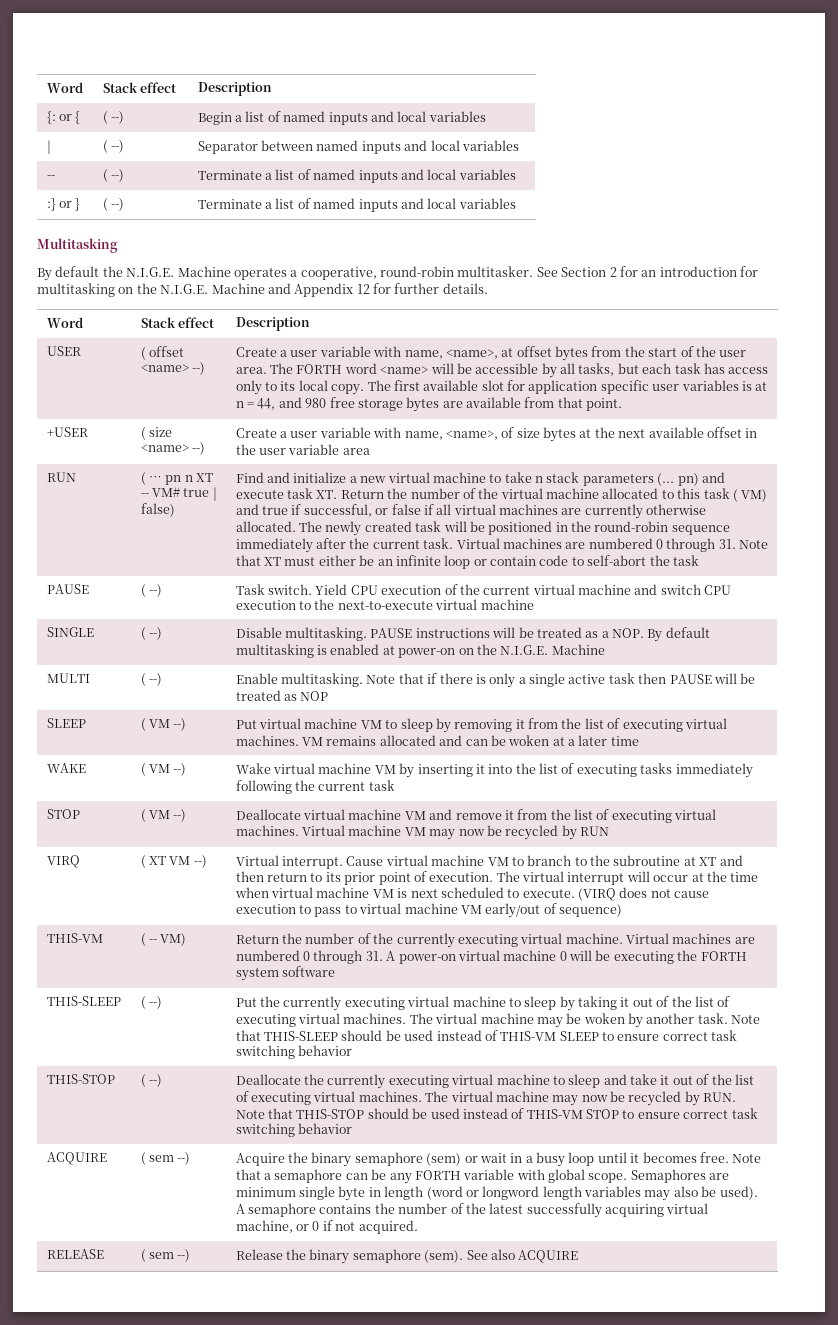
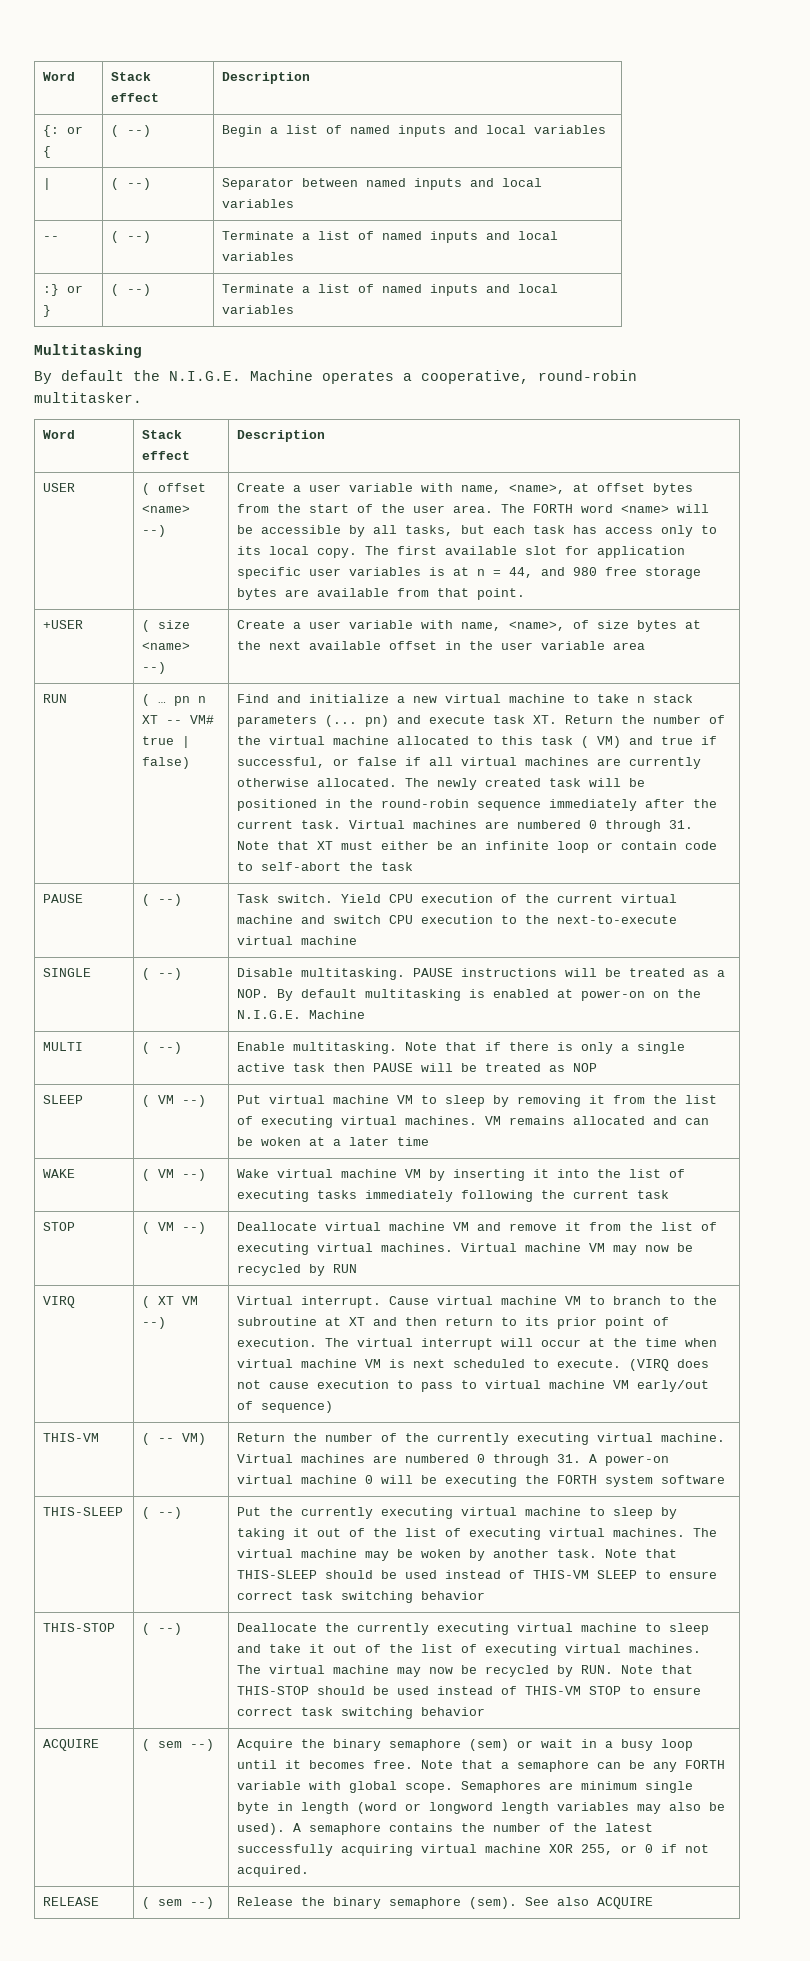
- See Section 2 for an introduction for multitasking on the N.I.G.E. Machine and Appendix 12 for further details.
- A semaphore contains the number of the latest successfully acquiring virtual machine, or 0 if not acquired.
+ A semaphore contains the number of the latest successfully acquiring virtual machine XOR 255, or 0 if not acquired.

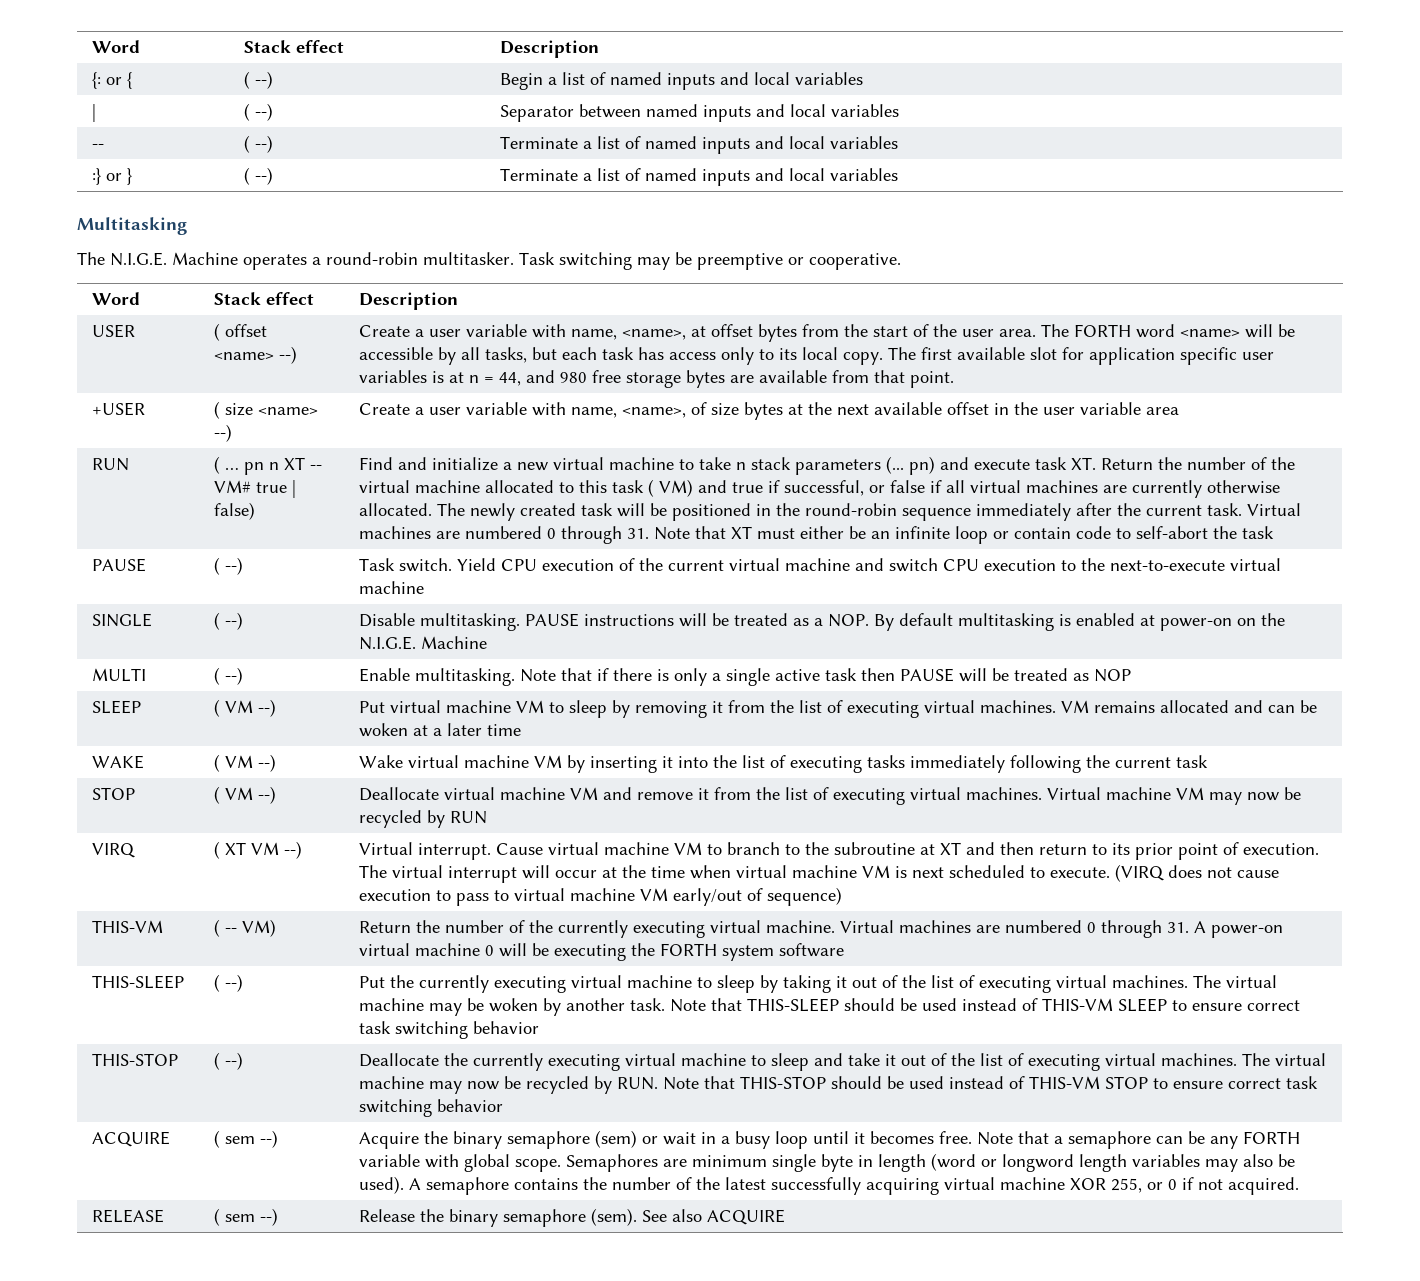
- By default the N.I.G.E. Machine operates a cooperative, round-robin multitasker.
+ The N.I.G.E. Machine operates a round-robin multitasker. Task switching may be preemptive or cooperative.

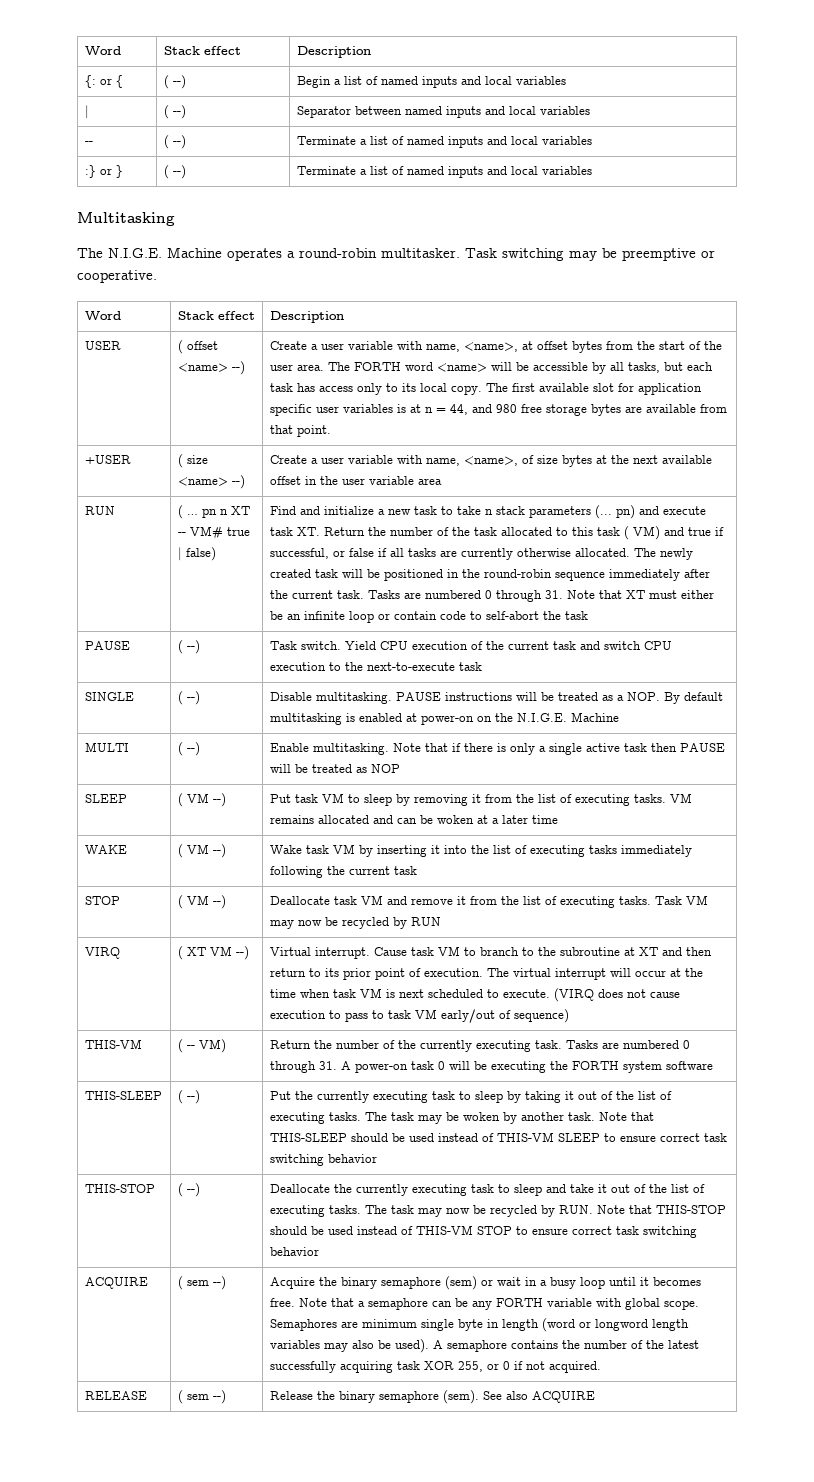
- Find and initialize a new virtual machine to take n stack parameters (... pn) and execute task XT. Return the number of the virtual machine allocated to this task ( VM) and true if successful, or false if all virtual machines are currently otherwise allocated.
+ Find and initialize a new task to take n stack parameters (... pn) and execute task XT. Return the number of the task allocated to this task ( VM) and true if successful, or false if all tasks are currently otherwise allocated.
- Virtual machines are numbered 0 through 31. Note that XT must either be an infinite loop or contain code to self-abort the task
+ Tasks are numbered 0 through 31. Note that XT must either be an infinite loop or contain code to self-abort the task
- PAUSE | ( --) | Task switch. Yield CPU execution of the current virtual machine and switch CPU execution to the next-to-execute virtual machine
+ PAUSE | ( --) | Task switch. Yield CPU execution of the current task and switch CPU execution to the next-to-execute task
- SLEEP | ( VM --) | Put virtual machine VM to sleep by removing it from the list of executing virtual machines. VM remains allocated and can be woken at a later time
+ SLEEP | ( VM --) | Put task VM to sleep by removing it from the list of executing tasks. VM remains allocated and can be woken at a later time
- WAKE | ( VM --) | Wake virtual machine VM by inserting it into the list of executing tasks immediately following the current task
+ WAKE | ( VM --) | Wake task VM by inserting it into the list of executing tasks immediately following the current task
- STOP | ( VM --) | Deallocate virtual machine VM and remove it from the list of executing virtual machines. Virtual machine VM may now be recycled by RUN
+ STOP | ( VM --) | Deallocate task VM and remove it from the list of executing tasks. Task VM may now be recycled by RUN
- Cause virtual machine VM to branch to the subroutine at XT and then return to its prior point of execution.
+ Cause task VM to branch to the subroutine at XT and then return to its prior point of execution.
- The virtual interrupt will occur at the time when virtual machine VM is next scheduled to execute.
+ The virtual interrupt will occur at the time when task VM is next scheduled to execute.
- (VIRQ does not cause execution to pass to virtual machine VM early/out of sequence)
+ (VIRQ does not cause execution to pass to task VM early/out of sequence)
- THIS-VM | ( -- VM) | Return the number of the currently executing virtual machine. Virtual machines are numbered 0 through 31. A power-on virtual machine 0 will be executing the FORTH system software
+ THIS-VM | ( -- VM) | Return the number of the currently executing task. Tasks are numbered 0 through 31. A power-on task 0 will be executing the FORTH system software
- Put the currently executing virtual machine to sleep by taking it out of the list of executing virtual machines. The virtual machine may be woken by another task.
+ Put the currently executing task to sleep by taking it out of the list of executing tasks. The task may be woken by another task.
- Deallocate the currently executing virtual machine to sleep and take it out of the list of executing virtual machines. The virtual machine may now be recycled by RUN. Note that THIS-STOP should be used instead of THIS-VM STOP to ensure correct task switching behavior
+ Deallocate the currently executing task to sleep and take it out of the list of executing tasks. The task may now be recycled by RUN. Note that THIS-STOP should be used instead of THIS-VM STOP to ensure correct task switching behavior
- A semaphore contains the number of the latest successfully acquiring virtual machine XOR 255, or 0 if not acquired.
+ A semaphore contains the number of the latest successfully acquiring task XOR 255, or 0 if not acquired.

